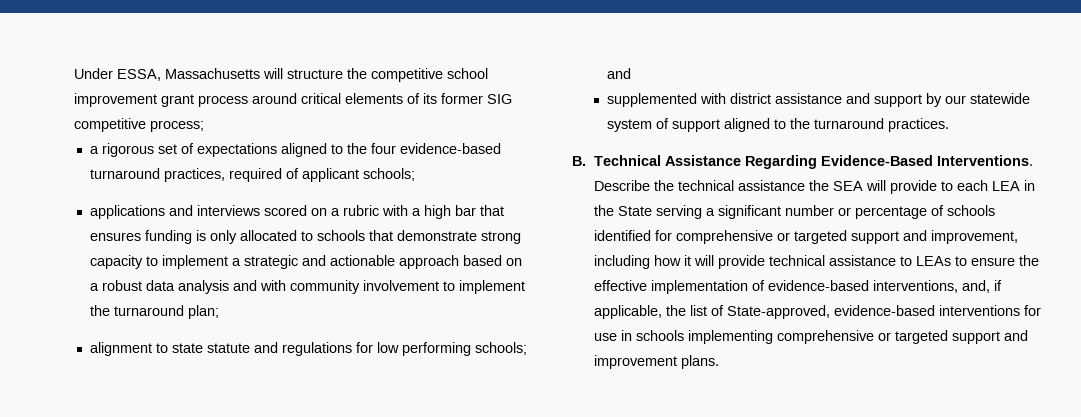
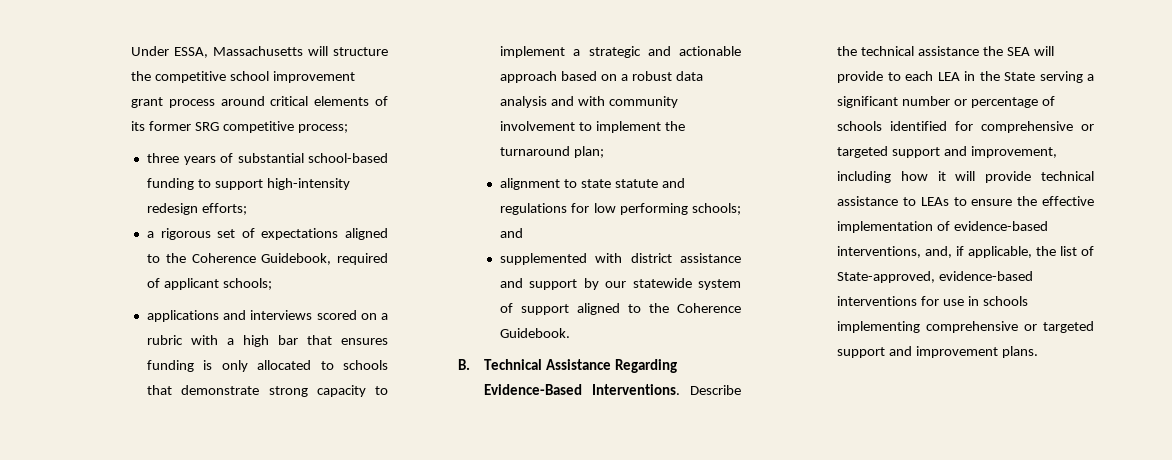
- Under ESSA, Massachusetts will structure the competitive school improvement grant process around critical elements of its former SIG competitive process;
+ Under ESSA, Massachusetts will structure the competitive school improvement grant process around critical elements of its former SRG competitive process;
+ three years of substantial school-based funding to support high-intensity redesign efforts;
- a rigorous set of expectations aligned to the four evidence-based turnaround practices, required of applicant schools;
+ a rigorous set of expectations aligned to the Coherence Guidebook, required of applicant schools;
- supplemented with district assistance and support by our statewide system of support aligned to the turnaround practices.
+ supplemented with district assistance and support by our statewide system of support aligned to the Coherence Guidebook.

